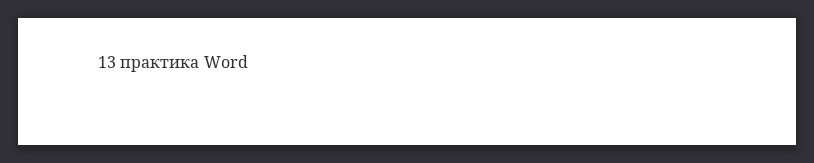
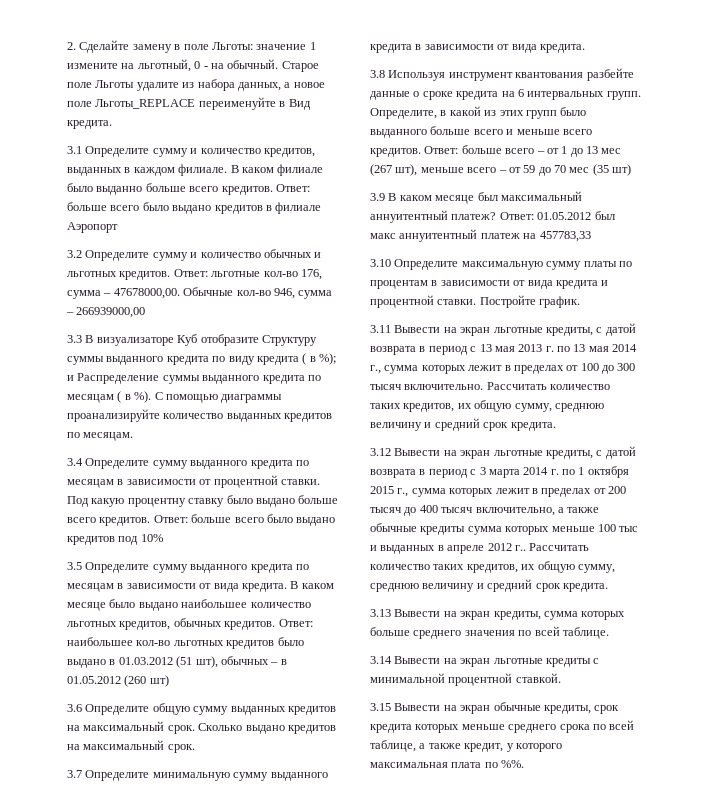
- 13 практика Word
+ 2. Сделайте замену в поле Льготы: значение 1 измените на льготный, 0 - на обычный. Старое поле Льготы удалите из набора данных, а новое поле Льготы_REPLACE переименуйте в Вид кредита.
+ 3.1 Определите сумму и количество кредитов, выданных в каждом филиале. В каком филиале было выданно больше всего кредитов. Ответ: больше всего было выдано кредитов в филиале Аэропорт
+ 3.2 Определите сумму и количество обычных и льготных кредитов. Ответ: льготные кол-во 176, сумма – 47678000,00. Обычные кол-во 946, сумма – 266939000,00
+ 3.3 В визуализаторе Куб отобразите Структуру суммы выданного кредита по виду кредита ( в %); и Распределение суммы выданного кредита по месяцам ( в %). С помощью диаграммы проанализируйте количество выданных кредитов по месяцам.
+ 3.4 Определите сумму выданного кредита по месяцам в зависимости от процентной ставки. Под какую процентну ставку было выдано больше всего кредитов. Ответ: больше всего было выдано кредитов под 10%
+ 3.5 Определите сумму выданного кредита по месяцам в зависимости от вида кредита. В каком месяце было выдано наибольшее количество льготных кредитов, обычных кредитов. Ответ: наибольшее кол-во льготных кредитов было выдано в 01.03.2012 (51 шт), обычных – в 01.05.2012 (260 шт)
+ 3.6 Определите общую сумму выданных кредитов на максимальный срок. Сколько выдано кредитов на максимальный срок.
+ 3.7 Определите минимальную сумму выданного кредита в зависимости от вида кредита.
+ 3.8 Используя инструмент квантования разбейте данные о сроке кредита на 6 интервальных групп. Определите, в какой из этих групп было выданного больше всего и меньше всего кредитов. Ответ: больше всего – от 1 до 13 мес (267 шт), меньше всего – от 59 до 70 мес (35 шт)
+ 3.9 В каком месяце был максимальный аннуитентный платеж? Ответ: 01.05.2012 был макс аннуитентный платеж на 457783,33
+ 3.10 Определите максимальную сумму платы по процентам в зависимости от вида кредита и процентной ставки. Постройте график.
+ 3.11 Вывести на экран льготные кредиты, с датой возврата в период с 13 мая 2013 г. по 13 мая 2014 г., сумма которых лежит в пределах от 100 до 300 тысяч включительно. Рассчитать количество таких кредитов, их общую сумму, среднюю величину и средний срок кредита.
+ 3.12 Вывести на экран льготные кредиты, с датой возврата в период с 3 марта 2014 г. по 1 октября 2015 г., сумма которых лежит в пределах от 200 тысяч до 400 тысяч включительно, а также обычные кредиты сумма которых меньше 100 тыс и выданных в апреле 2012 г.. Рассчитать количество таких кредитов, их общую сумму, среднюю величину и средний срок кредита.
+ 3.13 Вывести на экран кредиты, сумма которых больше среднего значения по всей таблице.
+ 3.14 Вывести на экран льготные кредиты с минимальной процентной ставкой.
+ 3.15 Вывести на экран обычные кредиты, срок кредита которых меньше среднего срока по всей таблице, а также кредит, у которого максимальная плата по %%.

